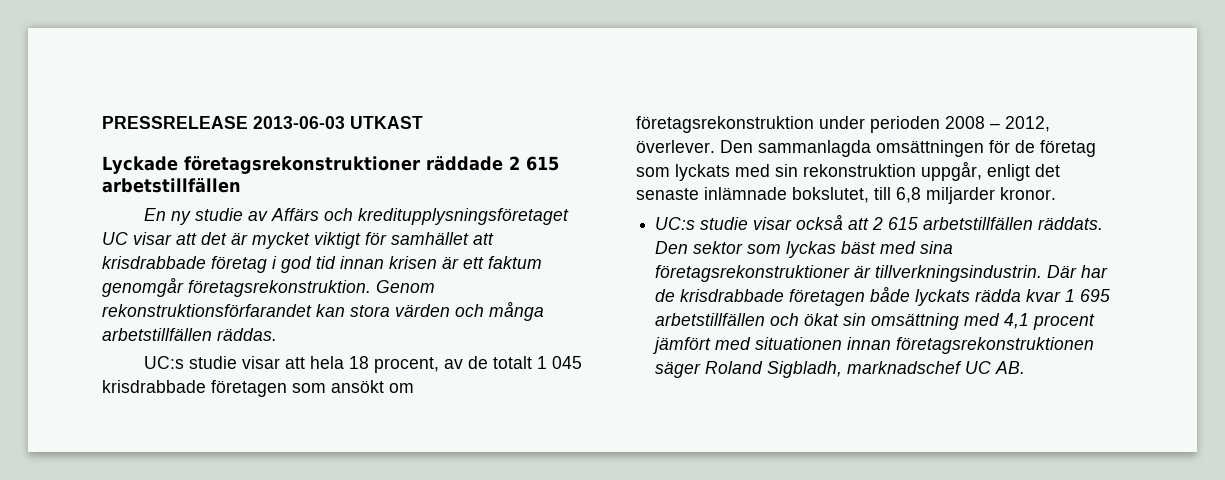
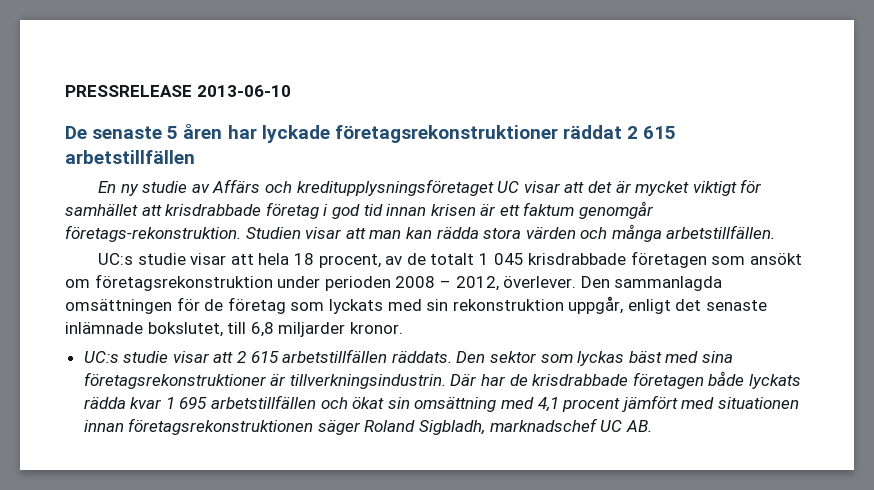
- PRESSRELEASE 2013-06-03 UTKAST
- Lyckade företagsrekonstruktioner räddade 2 615 arbetstillfällen
+ PRESSRELEASE 2013-06-10
+ De senaste 5 åren har lyckade företagsrekonstruktioner räddat 2 615 arbetstillfällen
- En ny studie av Affärs och kreditupplysningsföretaget UC visar att det är mycket viktigt för samhället att krisdrabbade företag i god tid innan krisen är ett faktum genomgår företagsrekonstruktion. Genom rekonstruktionsförfarandet kan stora värden och många arbetstillfällen räddas.
+ En ny studie av Affärs och kreditupplysningsföretaget UC visar att det är mycket viktigt för samhället att krisdrabbade företag i god tid innan krisen är ett faktum genomgår företags-rekonstruktion. Studien visar att man kan rädda stora värden och många arbetstillfällen.
- UC:s studie visar också att 2 615 arbetstillfällen räddats.
+ UC:s studie visar att 2 615 arbetstillfällen räddats.

